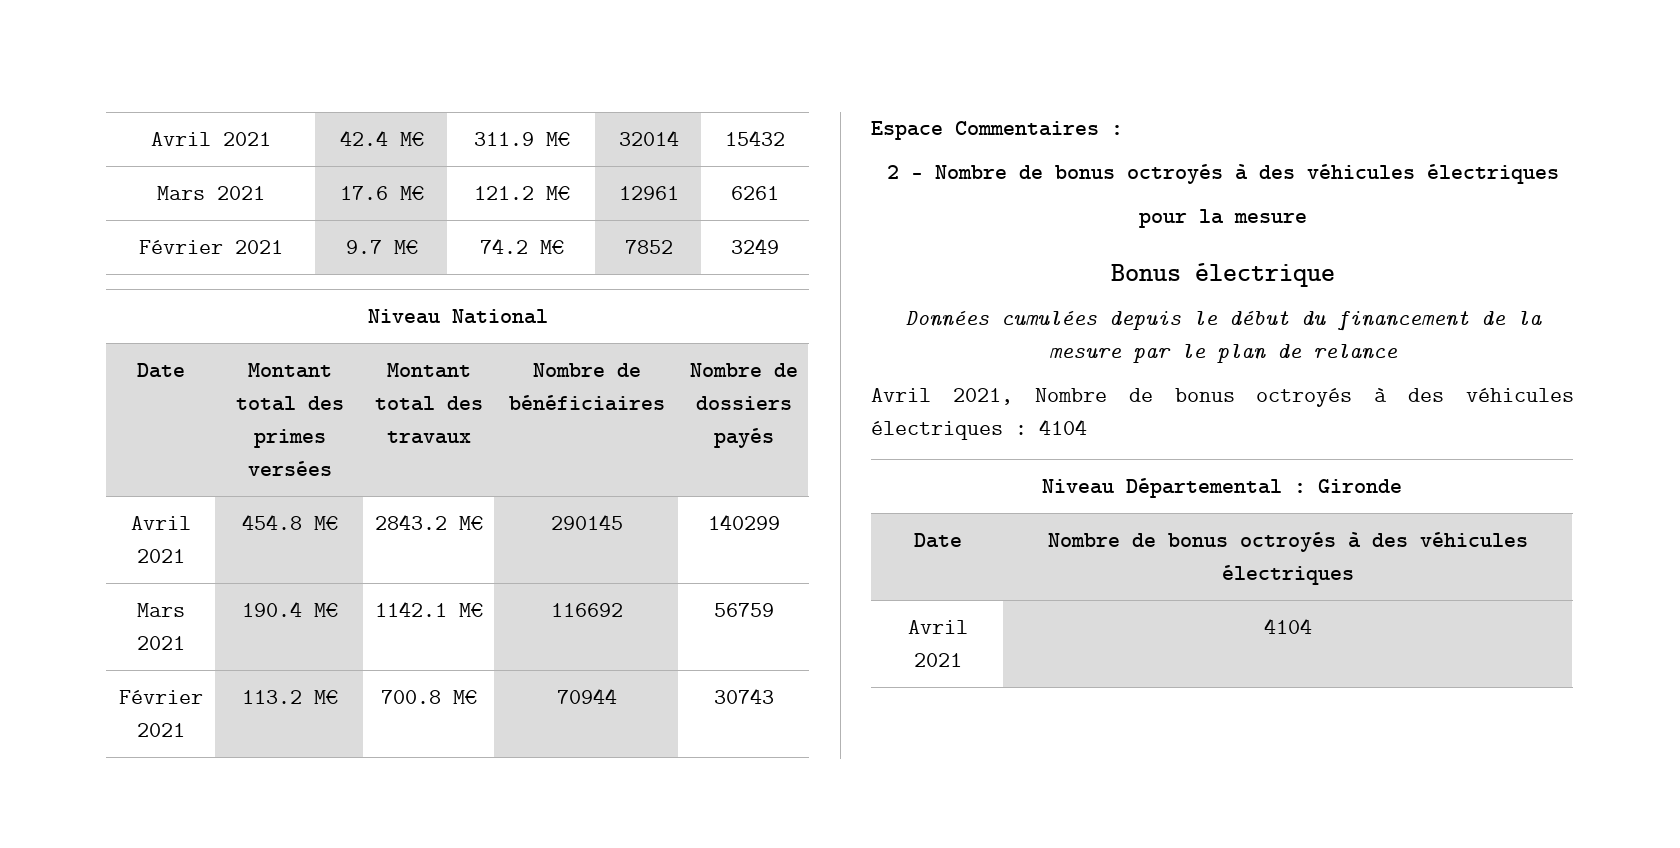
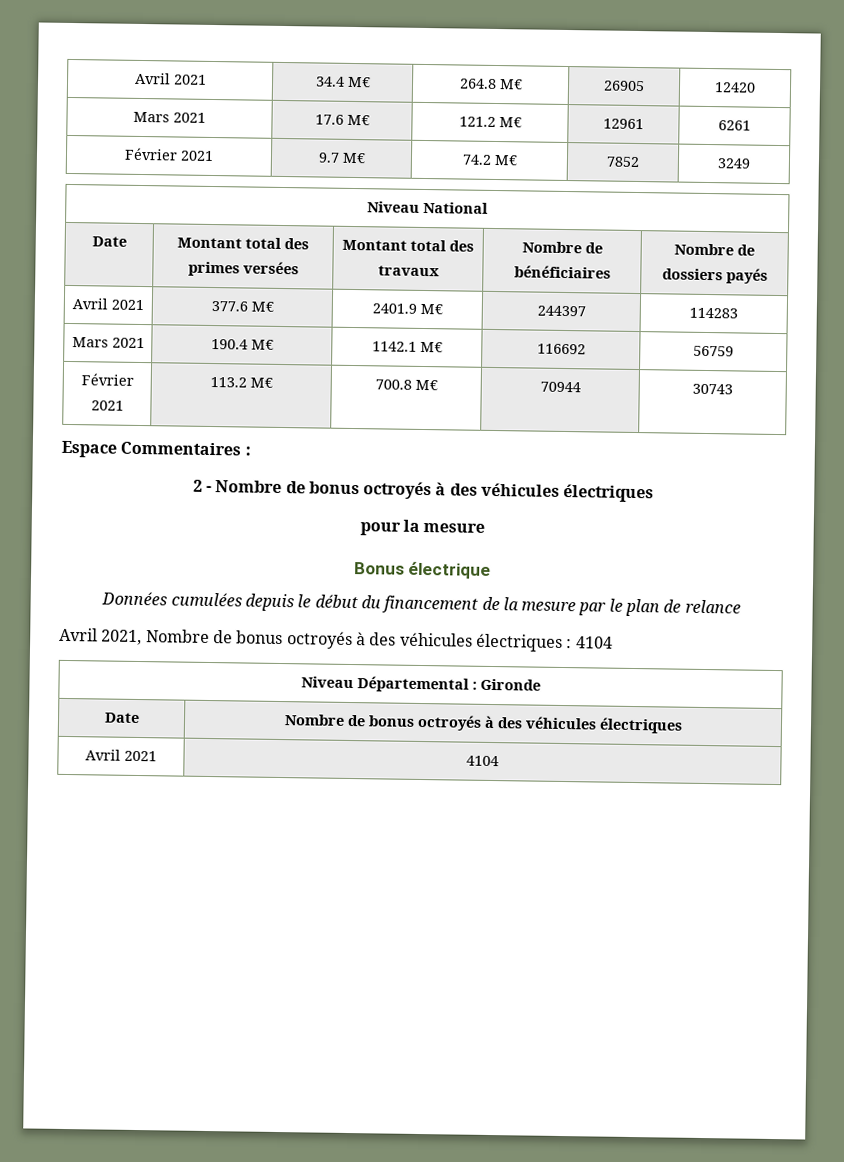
- Avril 2021 | 42.4 M€ | 311.9 M€ | 32014 | 15432
+ Avril 2021 | 34.4 M€ | 264.8 M€ | 26905 | 12420
- Avril 2021 | 454.8 M€ | 2843.2 M€ | 290145 | 140299
+ Avril 2021 | 377.6 M€ | 2401.9 M€ | 244397 | 114283

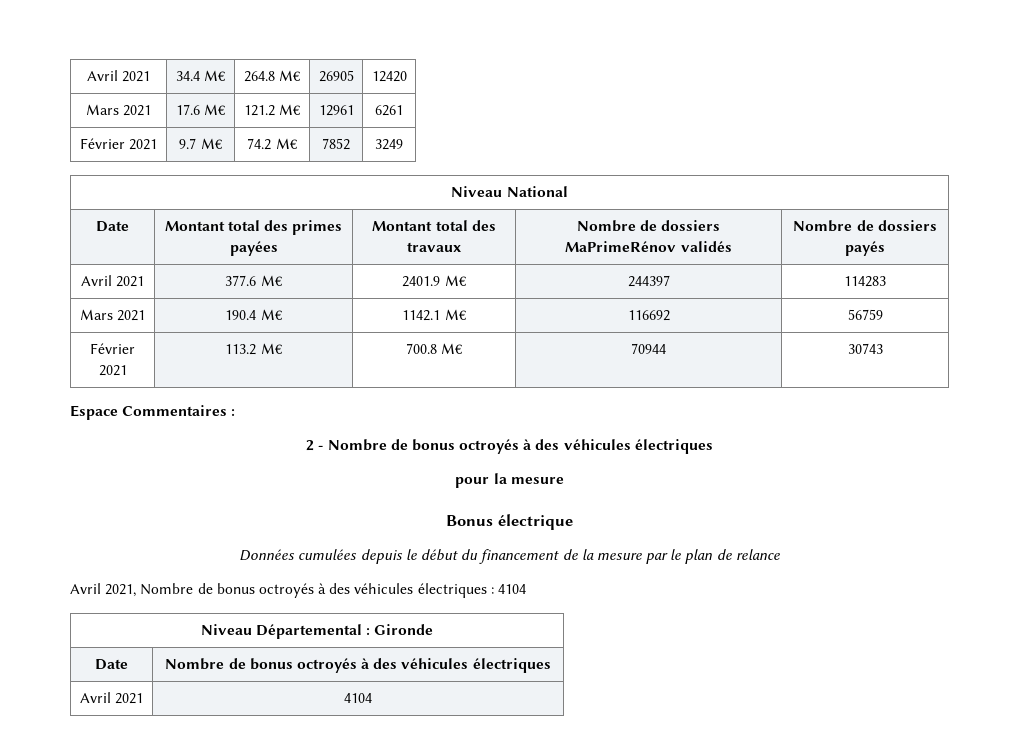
- Date | Montant total des primes versées | Montant total des travaux | Nombre de bénéficiaires | Nombre de dossiers payés
+ Date | Montant total des primes payées | Montant total des travaux | Nombre de dossiers MaPrimeRénov validés | Nombre de dossiers payés

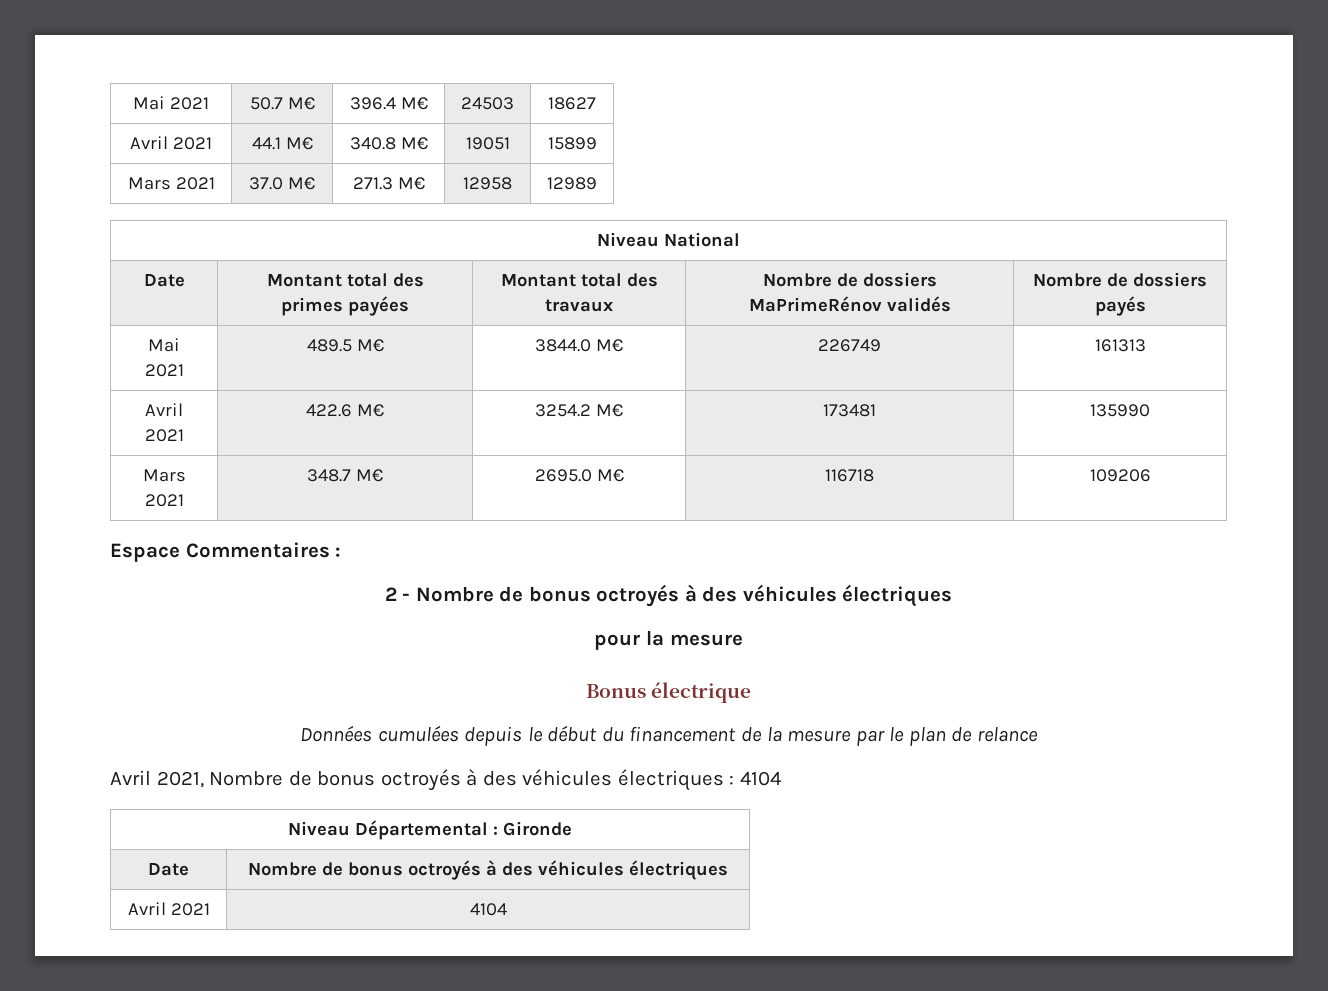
- Avril 2021 | 34.4 M€ | 264.8 M€ | 26905 | 12420
- Mars 2021 | 17.6 M€ | 121.2 M€ | 12961 | 6261
- Février 2021 | 9.7 M€ | 74.2 M€ | 7852 | 3249
+ Mai 2021 | 50.7 M€ | 396.4 M€ | 24503 | 18627
+ Avril 2021 | 44.1 M€ | 340.8 M€ | 19051 | 15899
+ Mars 2021 | 37.0 M€ | 271.3 M€ | 12958 | 12989
- Avril 2021 | 377.6 M€ | 2401.9 M€ | 244397 | 114283
- Mars 2021 | 190.4 M€ | 1142.1 M€ | 116692 | 56759
- Février 2021 | 113.2 M€ | 700.8 M€ | 70944 | 30743
+ Mai 2021 | 489.5 M€ | 3844.0 M€ | 226749 | 161313
+ Avril 2021 | 422.6 M€ | 3254.2 M€ | 173481 | 135990
+ Mars 2021 | 348.7 M€ | 2695.0 M€ | 116718 | 109206

